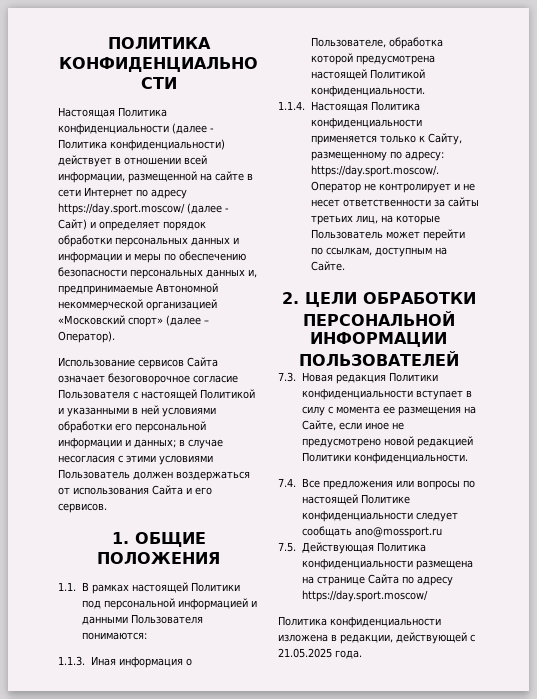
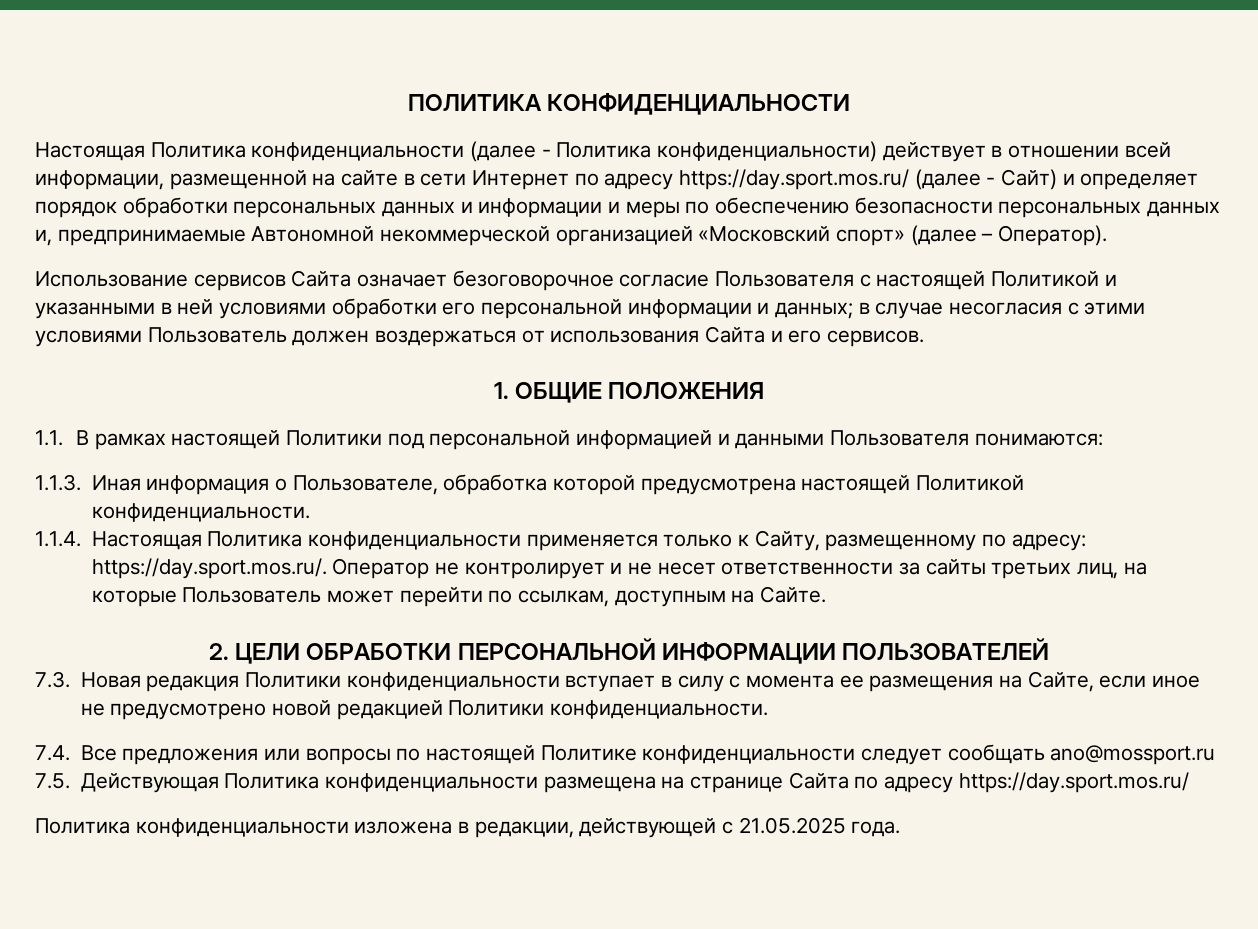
- Настоящая Политика конфиденциальности (далее - Политика конфиденциальности) действует в отношении всей информации, размещенной на сайте в сети Интернет по адресу https://day.sport.moscow/ (далее - Сайт) и определяет порядок обработки персональных данных и информации и меры по обеспечению безопасности персональных данных и, предпринимаемые Автономной некоммерческой организацией «Московский спорт» (далее – Оператор).
+ Настоящая Политика конфиденциальности (далее - Политика конфиденциальности) действует в отношении всей информации, размещенной на сайте в сети Интернет по адресу https://day.sport.mos.ru/ (далее - Сайт) и определяет порядок обработки персональных данных и информации и меры по обеспечению безопасности персональных данных и, предпринимаемые Автономной некоммерческой организацией «Московский спорт» (далее – Оператор).
- 1.1.4. Настоящая Политика конфиденциальности применяется только к Сайту, размещенному по адресу: https://day.sport.moscow/. Оператор не контролирует и не несет ответственности за сайты третьих лиц, на которые Пользователь может перейти по ссылкам, доступным на Сайте.
+ 1.1.4. Настоящая Политика конфиденциальности применяется только к Сайту, размещенному по адресу: https://day.sport.mos.ru/. Оператор не контролирует и не несет ответственности за сайты третьих лиц, на которые Пользователь может перейти по ссылкам, доступным на Сайте.
- 7.5. Действующая Политика конфиденциальности размещена на странице Сайта по адресу https://day.sport.moscow/
+ 7.5. Действующая Политика конфиденциальности размещена на странице Сайта по адресу https://day.sport.mos.ru/

